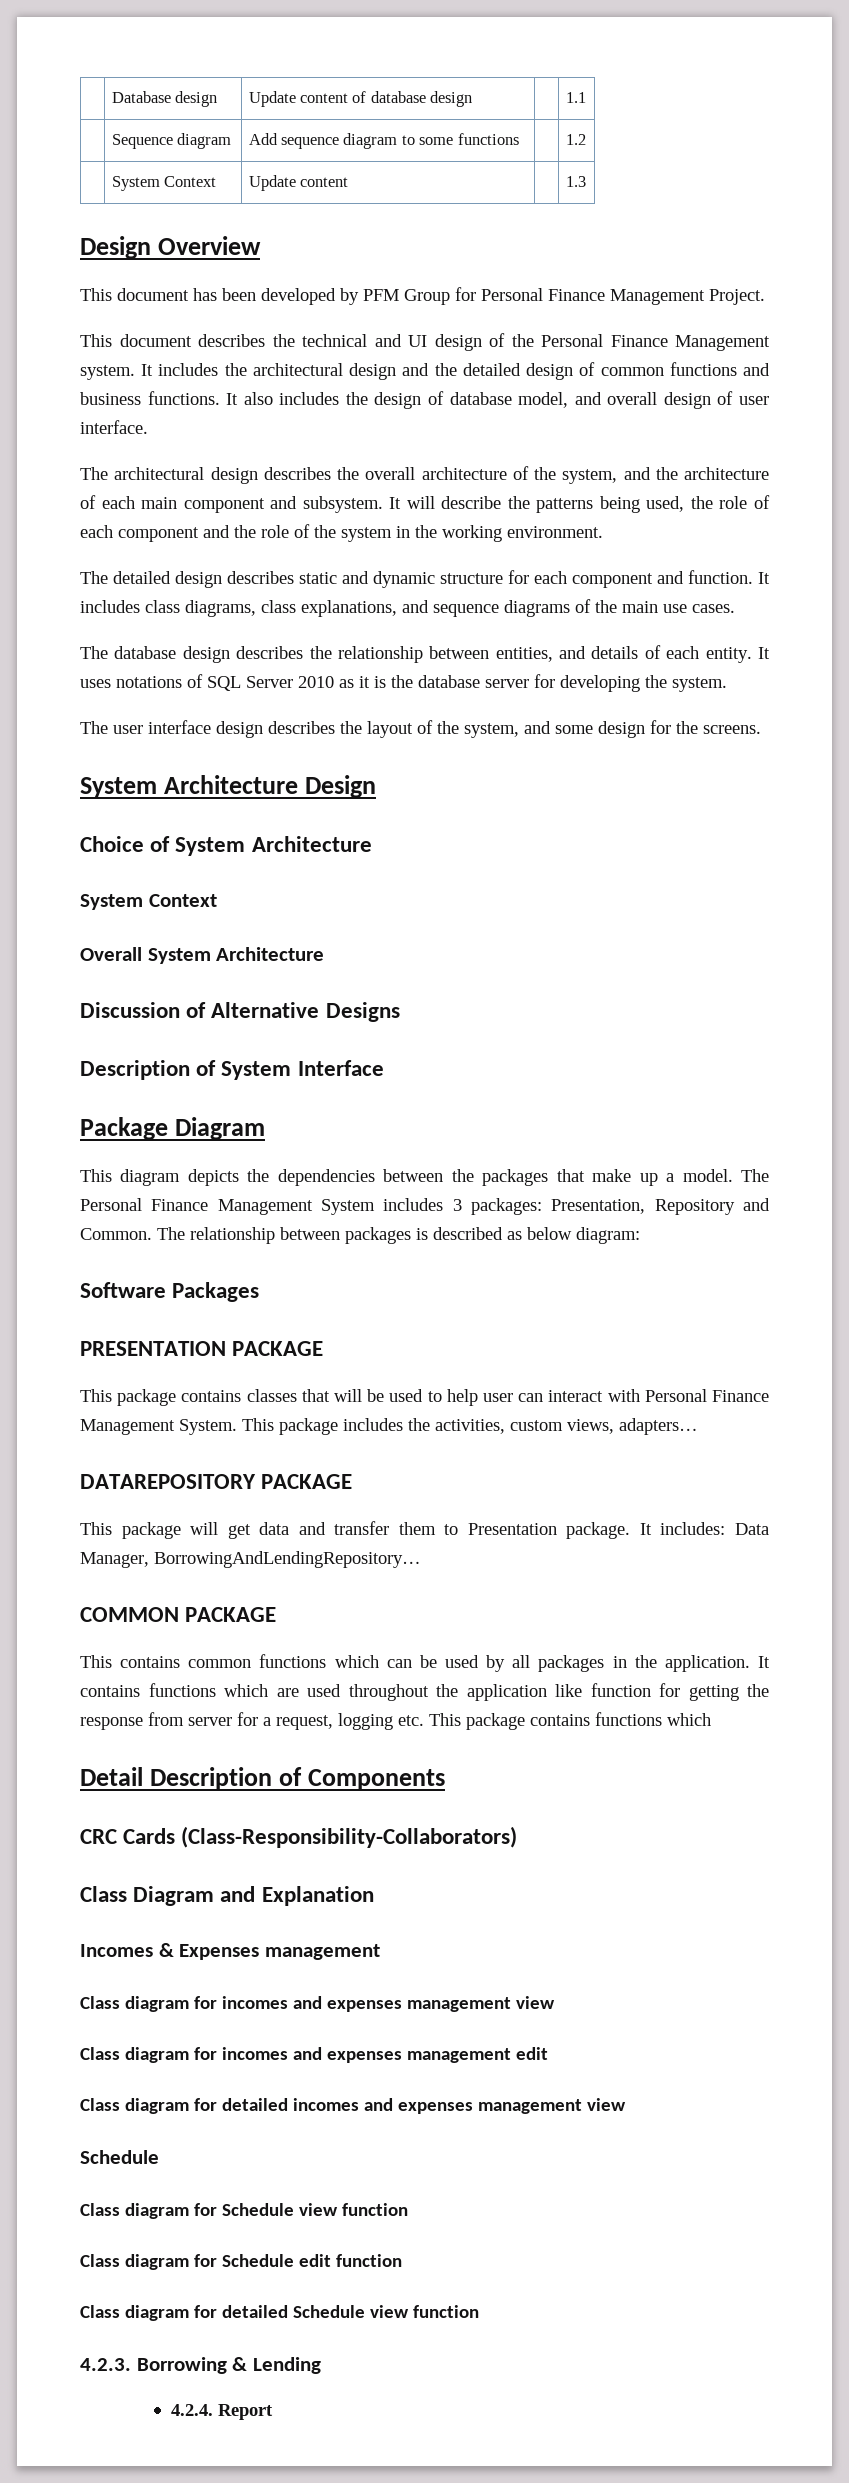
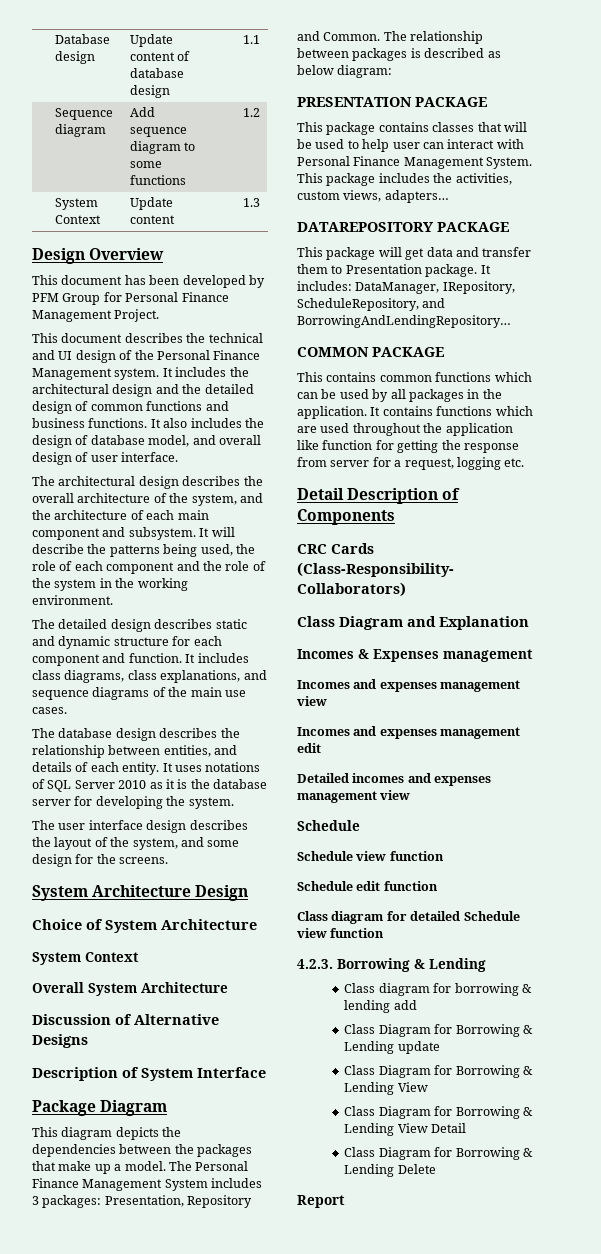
- Software Packages
- It includes: Data Manager, BorrowingAndLendingRepository…
+ It includes: DataManager, IRepository, ScheduleRepository, and BorrowingAndLendingRepository…
- It contains functions which are used throughout the application like function for getting the response from server for a request, logging etc. This package contains functions which
+ It contains functions which are used throughout the application like function for getting the response from server for a request, logging etc.
- Class diagram for incomes and expenses management view
- Class diagram for incomes and expenses management edit
+ Incomes and expenses management view
+ Incomes and expenses management edit
- Class diagram for detailed incomes and expenses management view
+ Detailed incomes and expenses management view
  Schedule
- Class diagram for Schedule view function
- Class diagram for Schedule edit function
+ Schedule view function
+ Schedule edit function
- 4.2.4. Report
+ Class diagram for borrowing & lending add
+ Class Diagram for Borrowing & Lending update
+ Class Diagram for Borrowing & Lending View
+ Class Diagram for Borrowing & Lending View Detail
+ Class Diagram for Borrowing & Lending Delete
+ Report

